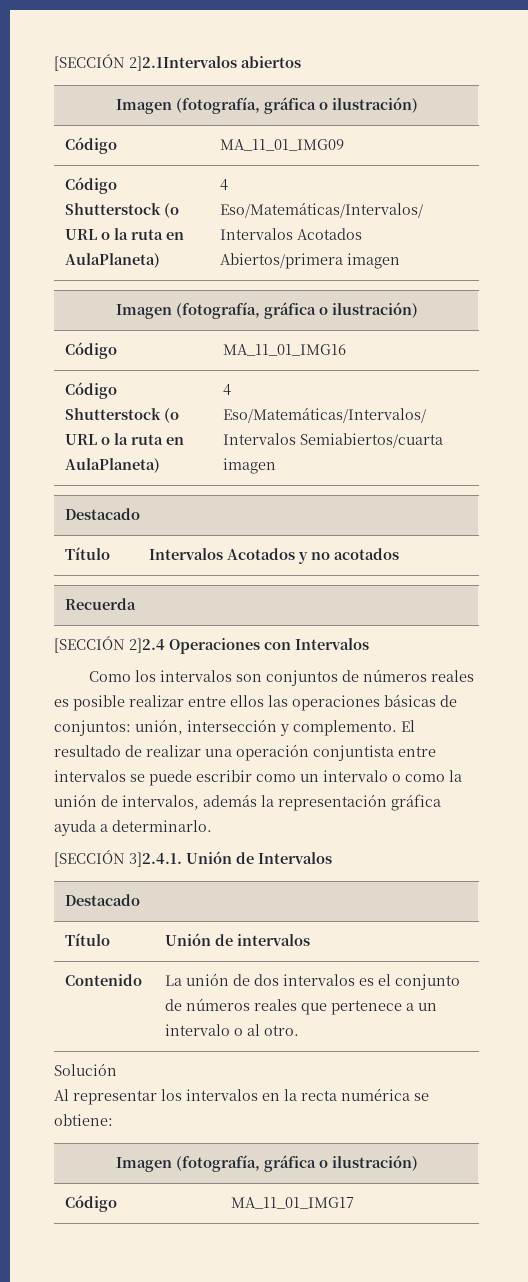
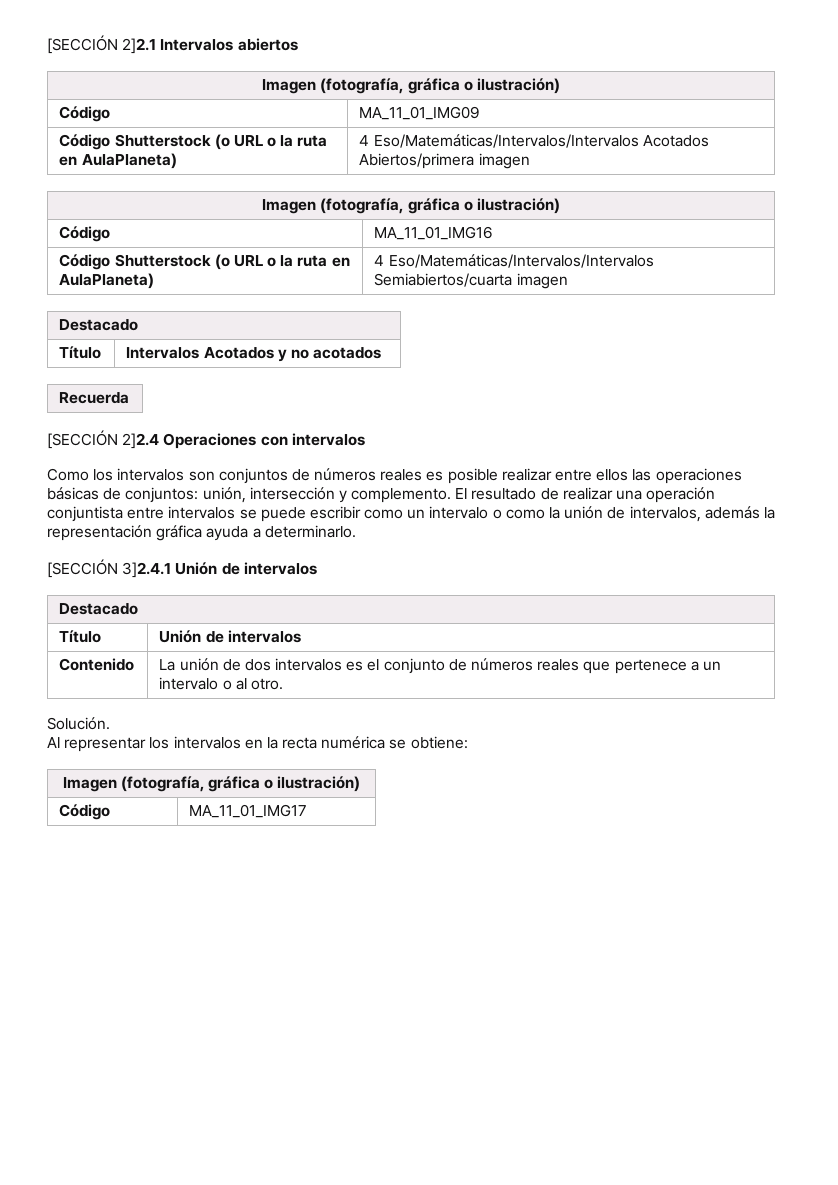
- [SECCIÓN 2]2.1Intervalos abiertos
+ [SECCIÓN 2]2.1 Intervalos abiertos
- [SECCIÓN 2]2.4 Operaciones con Intervalos
+ [SECCIÓN 2]2.4 Operaciones con intervalos
- [SECCIÓN 3]2.4.1. Unión de Intervalos
+ [SECCIÓN 3]2.4.1 Unión de intervalos
- Solución
+ Solución.

